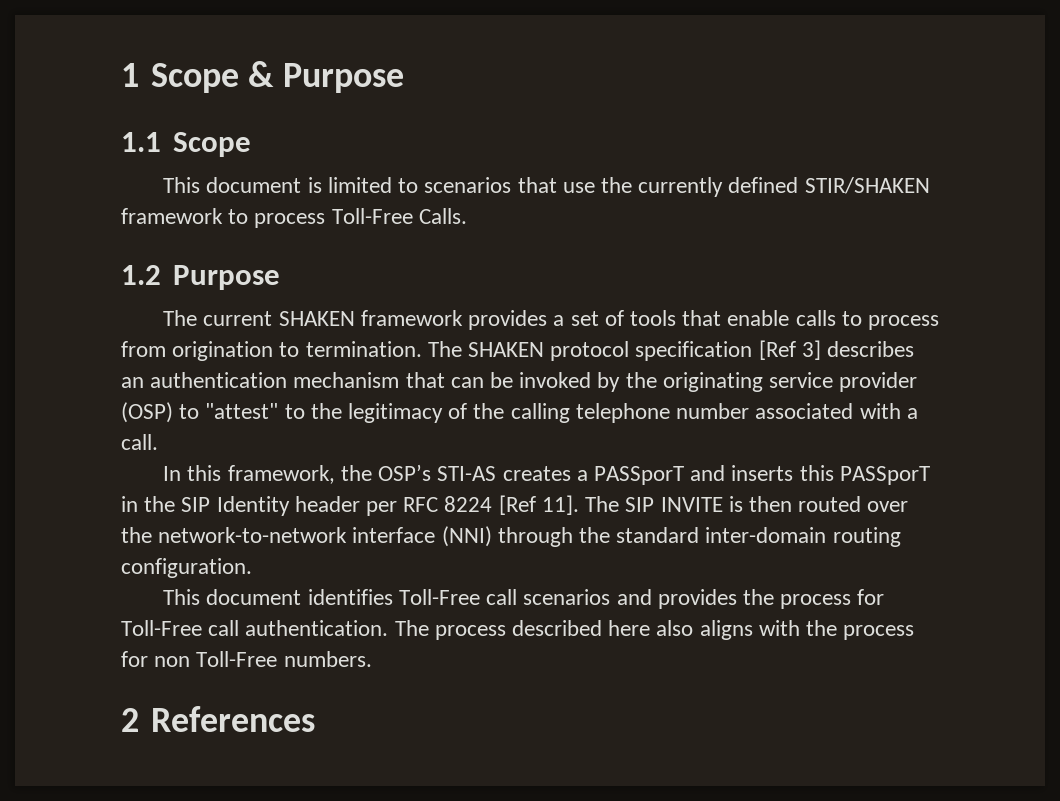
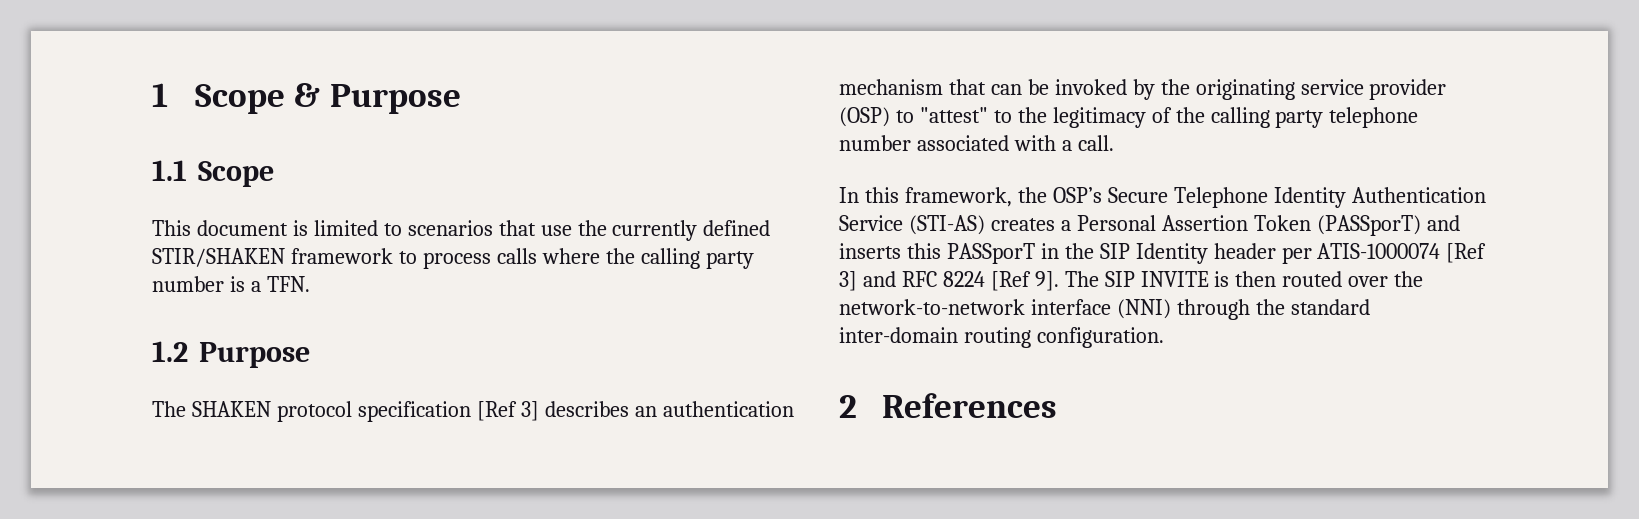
- This document is limited to scenarios that use the currently defined STIR/SHAKEN framework to process Toll-Free Calls.
+ This document is limited to scenarios that use the currently defined STIR/SHAKEN framework to process calls where the calling party number is a TFN.
  1.2 Purpose
- The current SHAKEN framework provides a set of tools that enable calls to process from origination to termination. The SHAKEN protocol specification [Ref 3] describes an authentication mechanism that can be invoked by the originating service provider (OSP) to "attest" to the legitimacy of the calling telephone number associated with a call.
+ The SHAKEN protocol specification [Ref 3] describes an authentication mechanism that can be invoked by the originating service provider (OSP) to "attest" to the legitimacy of the calling party telephone number associated with a call.
- In this framework, the OSP’s STI-AS creates a PASSporT and inserts this PASSporT in the SIP Identity header per RFC 8224 [Ref 11].
+ In this framework, the OSP’s Secure Telephone Identity Authentication Service (STI-AS) creates a Personal Assertion Token (PASSporT) and inserts this PASSporT in the SIP Identity header per ATIS-1000074 [Ref 3] and RFC 8224 [Ref 9].
- This document identifies Toll-Free call scenarios and provides the process for Toll-Free call authentication. The process described here also aligns with the process for non Toll-Free numbers.

